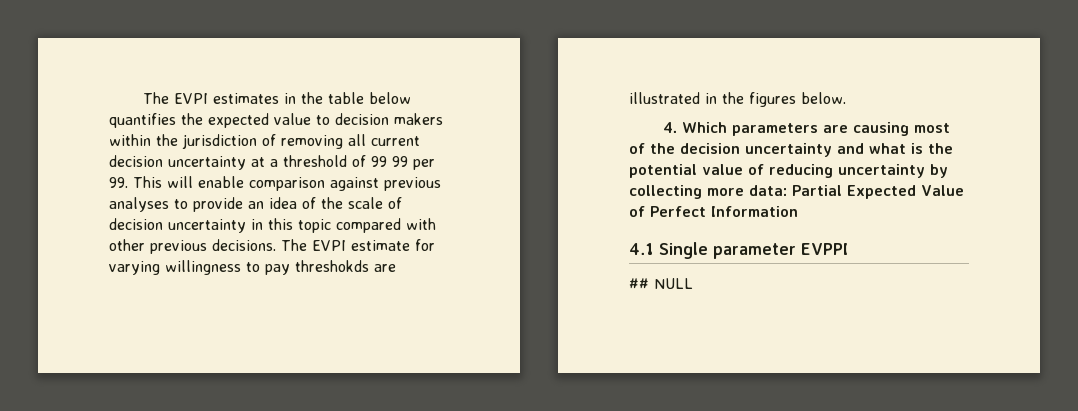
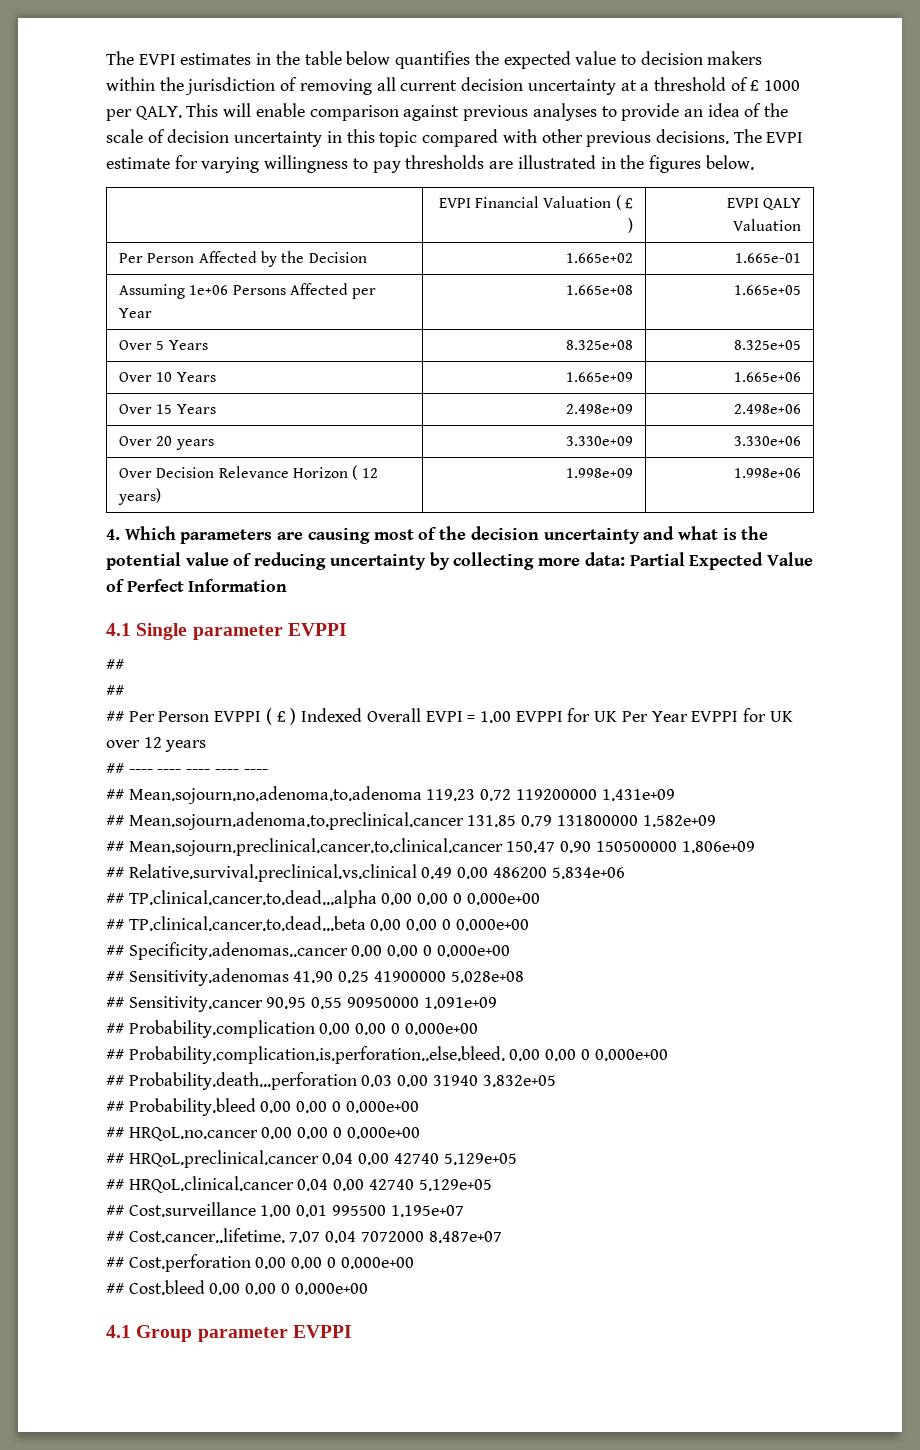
- The EVPI estimates in the table below quantifies the expected value to decision makers within the jurisdiction of removing all current decision uncertainty at a threshold of 99 99 per 99. This will enable comparison against previous analyses to provide an idea of the scale of decision uncertainty in this topic compared with other previous decisions.
+ The EVPI estimates in the table below quantifies the expected value to decision makers within the jurisdiction of removing all current decision uncertainty at a threshold of £ 1000 per QALY. This will enable comparison against previous analyses to provide an idea of the scale of decision uncertainty in this topic compared with other previous decisions.
- The EVPI estimate for varying willingness to pay threshokds are illustrated in the figures below.
+ The EVPI estimate for varying willingness to pay thresholds are illustrated in the figures below.
+ | EVPI Financial Valuation ( £ ) | EVPI QALY Valuation
+ Per Person Affected by the Decision | 1.665e+02 | 1.665e-01
+ Assuming 1e+06 Persons Affected per Year | 1.665e+08 | 1.665e+05
+ Over 5 Years | 8.325e+08 | 8.325e+05
+ Over 10 Years | 1.665e+09 | 1.665e+06
+ Over 15 Years | 2.498e+09 | 2.498e+06
+ Over 20 years | 3.330e+09 | 3.330e+06
+ Over Decision Relevance Horizon ( 12 years) | 1.998e+09 | 1.998e+06
  4.1 Single parameter EVPPI
- ## NULL
+ ##
+ ##
+ ## Per Person EVPPI ( £ ) Indexed Overall EVPI = 1.00 EVPPI for UK Per Year EVPPI for UK over 12 years
+ ## ---- ---- ---- ---- ----
+ ## Mean.sojourn.no.adenoma.to.adenoma 119.23 0.72 119200000 1.431e+09
+ ## Mean.sojourn.adenoma.to.preclinical.cancer 131.85 0.79 131800000 1.582e+09
+ ## Mean.sojourn.preclinical.cancer.to.clinical.cancer 150.47 0.90 150500000 1.806e+09
+ ## Relative.survival.preclinical.vs.clinical 0.49 0.00 486200 5.834e+06
+ ## TP.clinical.cancer.to.dead...alpha 0.00 0.00 0 0.000e+00
+ ## TP.clinical.cancer.to.dead...beta 0.00 0.00 0 0.000e+00
+ ## Specificity.adenomas..cancer 0.00 0.00 0 0.000e+00
+ ## Sensitivity.adenomas 41.90 0.25 41900000 5.028e+08
+ ## Sensitivity.cancer 90.95 0.55 90950000 1.091e+09
+ ## Probability.complication 0.00 0.00 0 0.000e+00
+ ## Probability.complication.is.perforation..else.bleed. 0.00 0.00 0 0.000e+00
+ ## Probability.death...perforation 0.03 0.00 31940 3.832e+05
+ ## Probability.bleed 0.00 0.00 0 0.000e+00
+ ## HRQoL.no.cancer 0.00 0.00 0 0.000e+00
+ ## HRQoL.preclinical.cancer 0.04 0.00 42740 5.129e+05
+ ## HRQoL.clinical.cancer 0.04 0.00 42740 5.129e+05
+ ## Cost.surveillance 1.00 0.01 995500 1.195e+07
+ ## Cost.cancer..lifetime. 7.07 0.04 7072000 8.487e+07
+ ## Cost.perforation 0.00 0.00 0 0.000e+00
+ ## Cost.bleed 0.00 0.00 0 0.000e+00
+ 4.1 Group parameter EVPPI

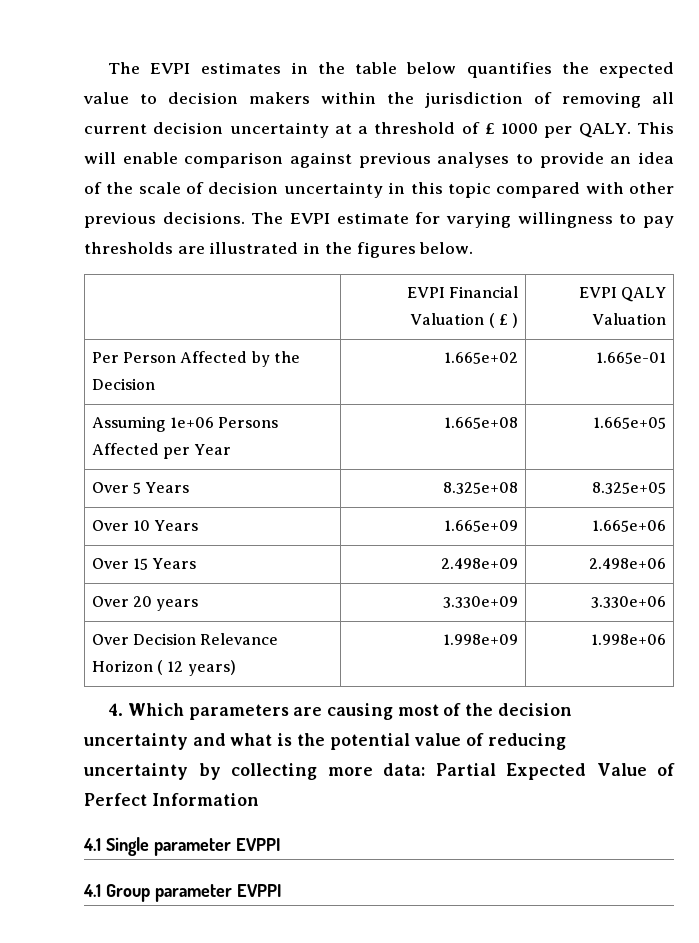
  4.1 Single parameter EVPPI
- ##
- ##
- ## Per Person EVPPI ( £ ) Indexed Overall EVPI = 1.00 EVPPI for UK Per Year EVPPI for UK over 12 years
- ## ---- ---- ---- ---- ----
- ## Mean.sojourn.no.adenoma.to.adenoma 119.23 0.72 119200000 1.431e+09
- ## Mean.sojourn.adenoma.to.preclinical.cancer 131.85 0.79 131800000 1.582e+09
- ## Mean.sojourn.preclinical.cancer.to.clinical.cancer 150.47 0.90 150500000 1.806e+09
- ## Relative.survival.preclinical.vs.clinical 0.49 0.00 486200 5.834e+06
- ## TP.clinical.cancer.to.dead...alpha 0.00 0.00 0 0.000e+00
- ## TP.clinical.cancer.to.dead...beta 0.00 0.00 0 0.000e+00
- ## Specificity.adenomas..cancer 0.00 0.00 0 0.000e+00
- ## Sensitivity.adenomas 41.90 0.25 41900000 5.028e+08
- ## Sensitivity.cancer 90.95 0.55 90950000 1.091e+09
- ## Probability.complication 0.00 0.00 0 0.000e+00
- ## Probability.complication.is.perforation..else.bleed. 0.00 0.00 0 0.000e+00
- ## Probability.death...perforation 0.03 0.00 31940 3.832e+05
- ## Probability.bleed 0.00 0.00 0 0.000e+00
- ## HRQoL.no.cancer 0.00 0.00 0 0.000e+00
- ## HRQoL.preclinical.cancer 0.04 0.00 42740 5.129e+05
- ## HRQoL.clinical.cancer 0.04 0.00 42740 5.129e+05
- ## Cost.surveillance 1.00 0.01 995500 1.195e+07
- ## Cost.cancer..lifetime. 7.07 0.04 7072000 8.487e+07
- ## Cost.perforation 0.00 0.00 0 0.000e+00
- ## Cost.bleed 0.00 0.00 0 0.000e+00

